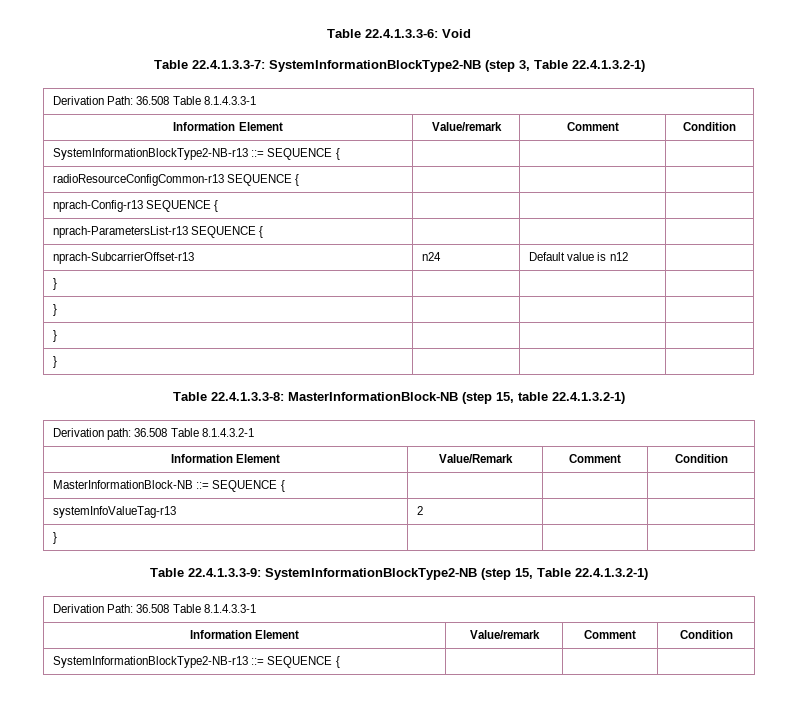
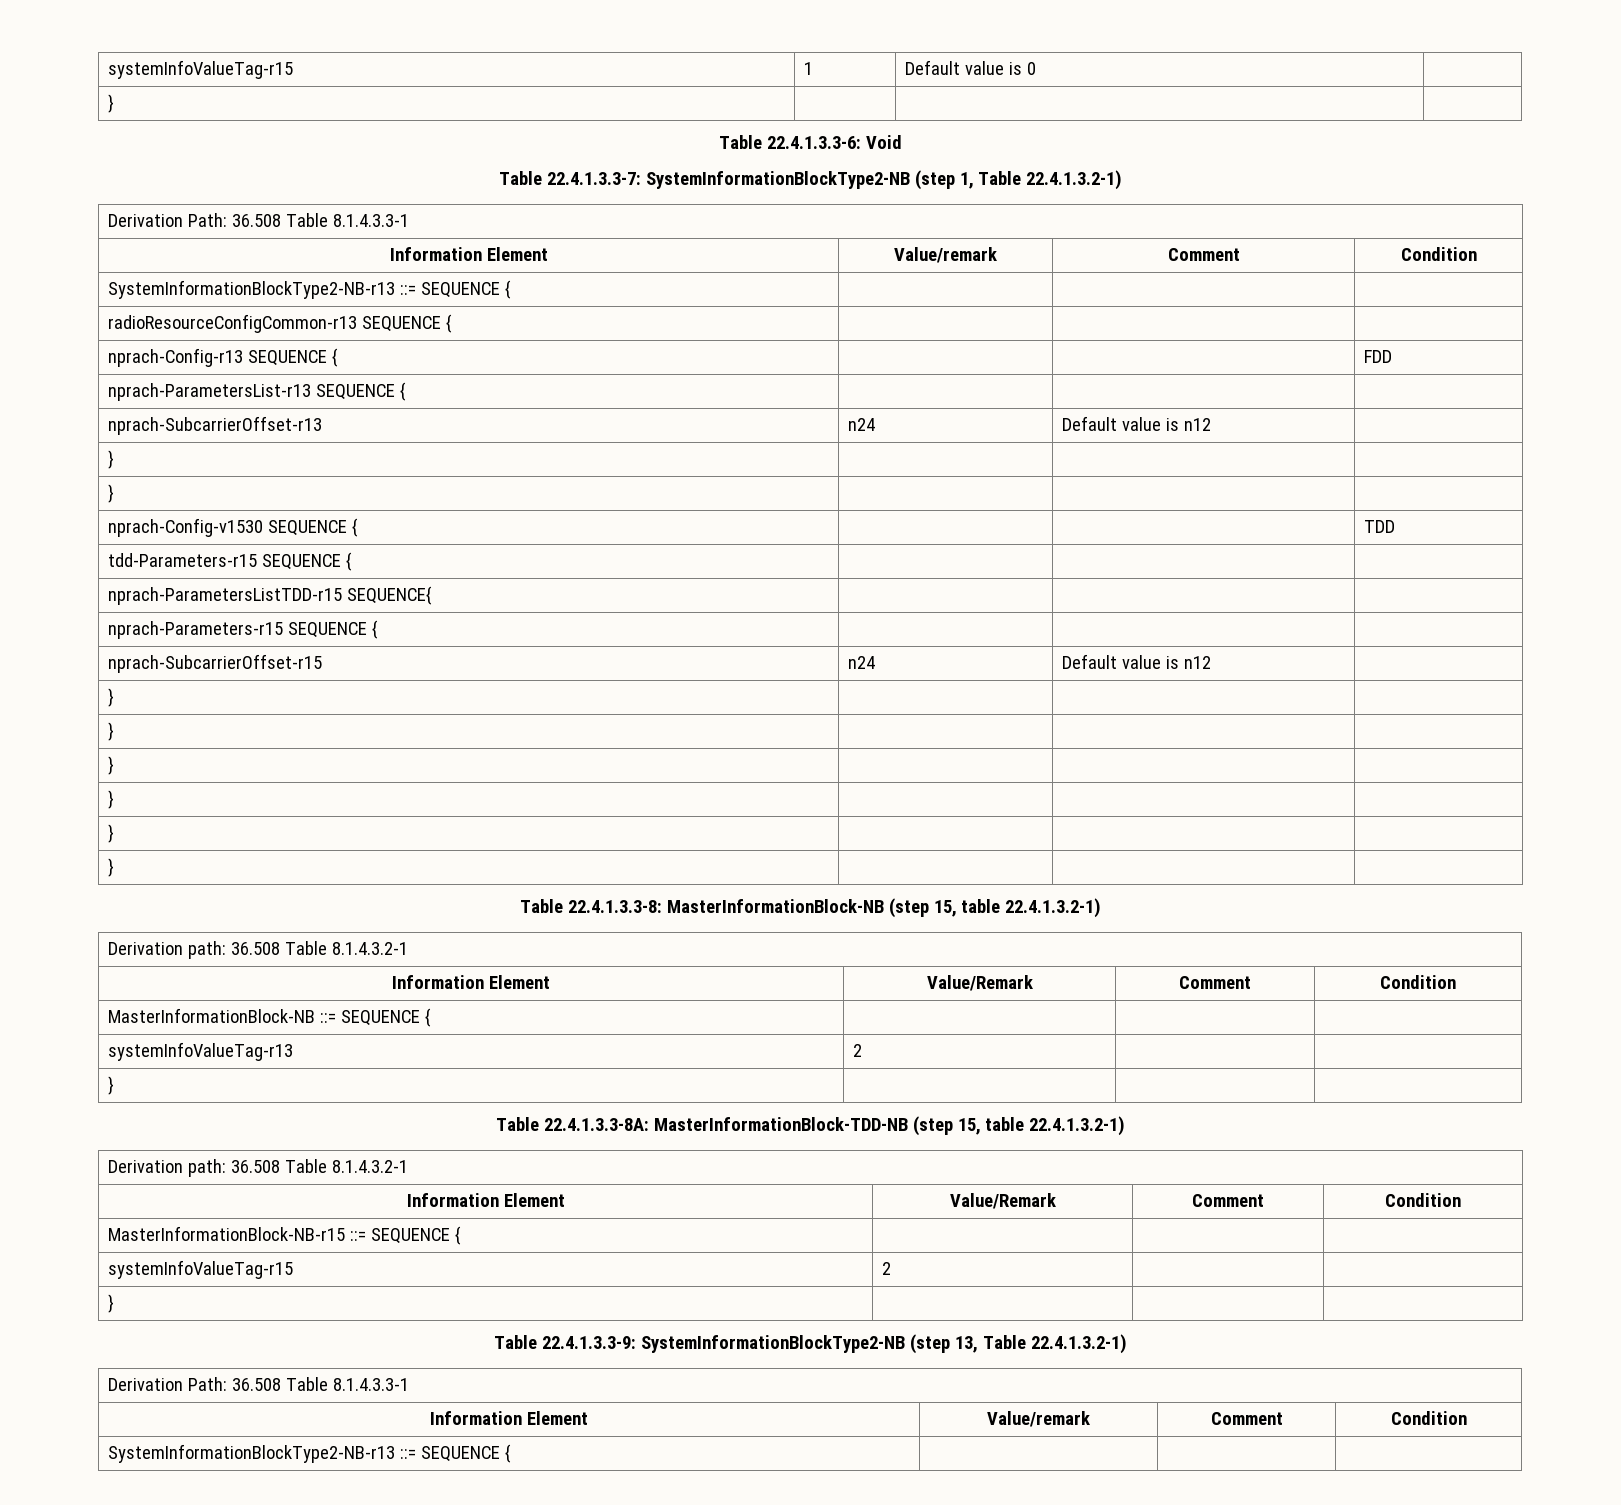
+ systemInfoValueTag-r15 | 1 | Default value is 0 |
+ } | | |
- Table 22.4.1.3.3-7: SystemInformationBlockType2-NB (step 3, Table 22.4.1.3.2-1)
+ Table 22.4.1.3.3-7: SystemInformationBlockType2-NB (step 1, Table 22.4.1.3.2-1)
- nprach-Config-r13 SEQUENCE { | | |
+ nprach-Config-r13 SEQUENCE { | | | FDD
+ nprach-Config-v1530 SEQUENCE { | | | TDD
+ tdd-Parameters-r15 SEQUENCE { | | |
+ nprach-ParametersListTDD-r15 SEQUENCE{ | | |
+ nprach-Parameters-r15 SEQUENCE { | | |
+ nprach-SubcarrierOffset-r15 | n24 | Default value is n12 |
+ } | | |
+ } | | |
+ } | | |
+ } | | |
+ Table 22.4.1.3.3-8A: MasterInformationBlock-TDD-NB (step 15, table 22.4.1.3.2-1)
+ Derivation path: 36.508 Table 8.1.4.3.2-1
+ Information Element | Value/Remark | Comment | Condition
+ MasterInformationBlock-NB-r15 ::= SEQUENCE { | | |
+ systemInfoValueTag-r15 | 2 | |
+ } | | |
- Table 22.4.1.3.3-9: SystemInformationBlockType2-NB (step 15, Table 22.4.1.3.2-1)
+ Table 22.4.1.3.3-9: SystemInformationBlockType2-NB (step 13, Table 22.4.1.3.2-1)

